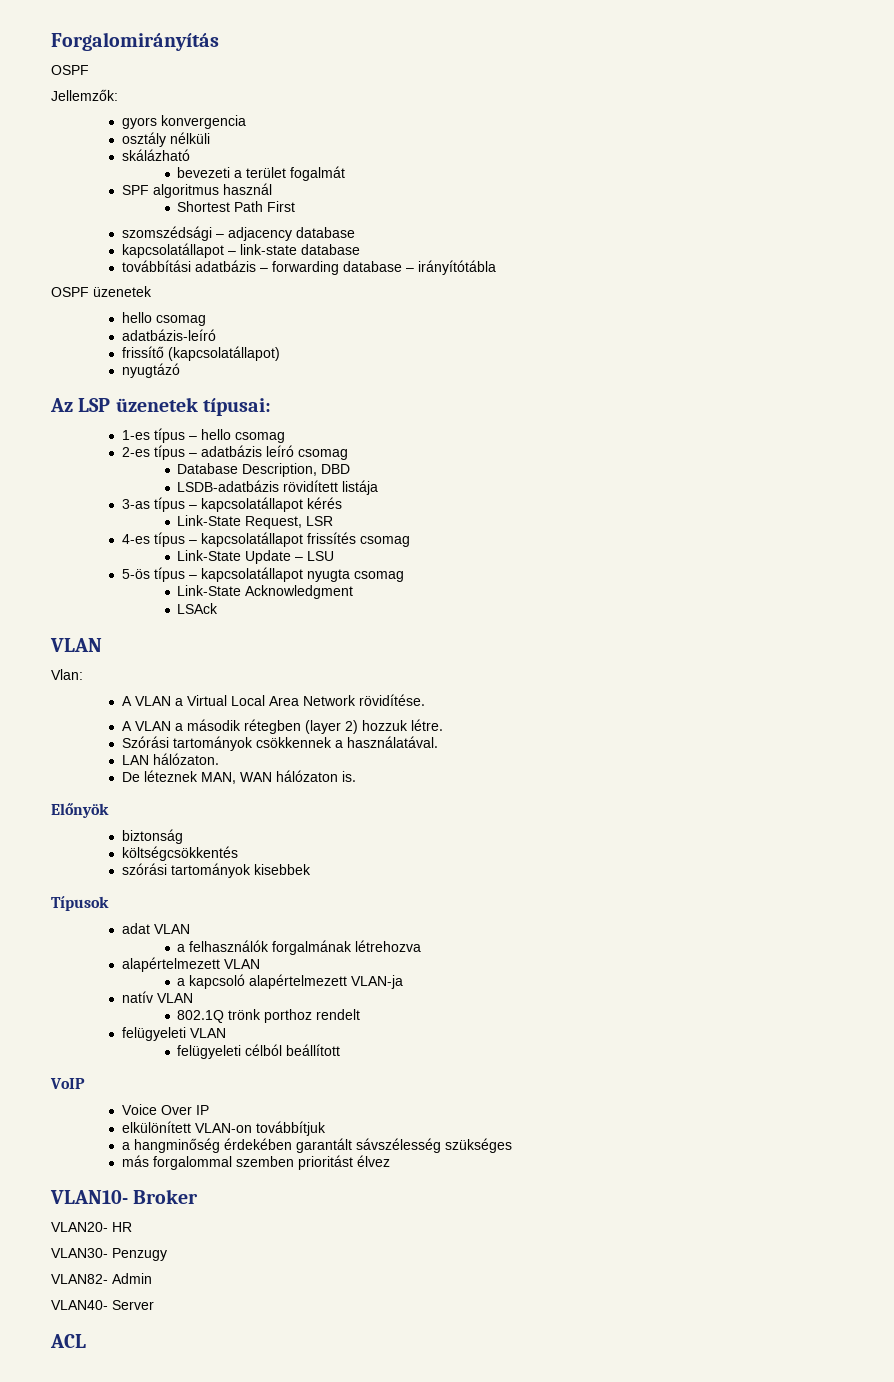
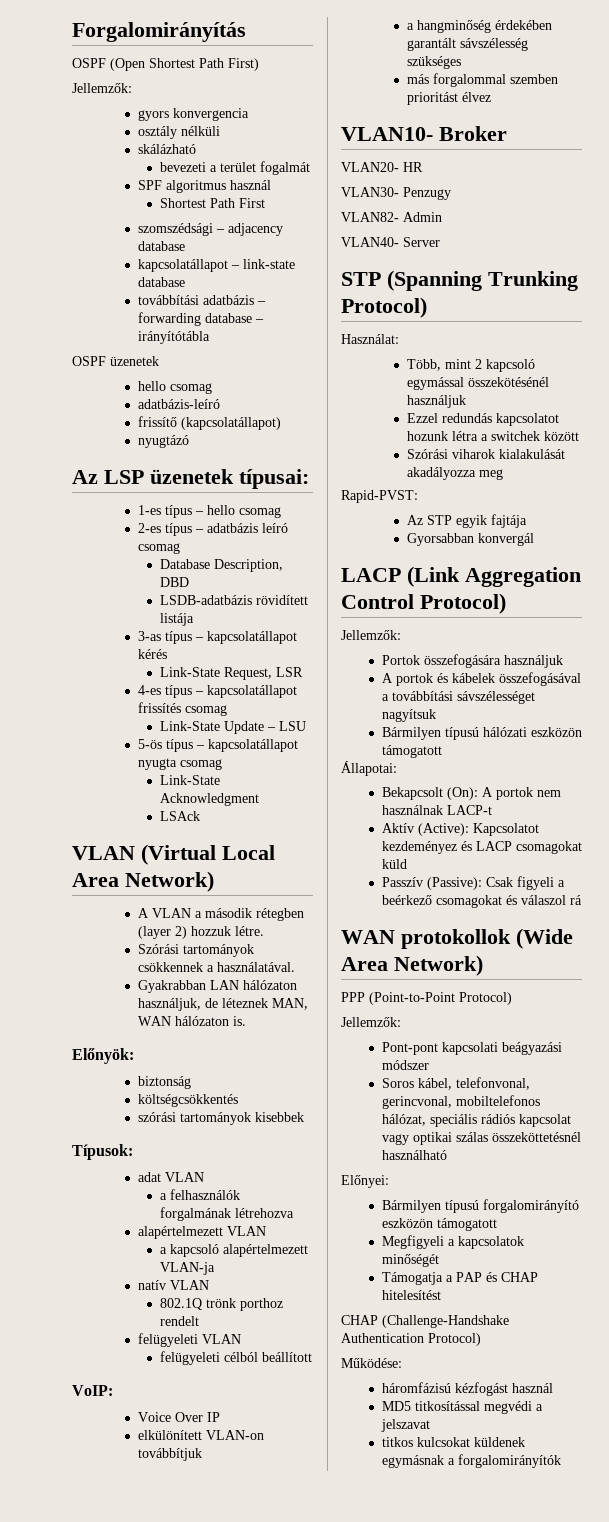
  Forgalomirányítás
- OSPF
+ OSPF (Open Shortest Path First)
  LSAck
- VLAN
- Vlan:
- A VLAN a Virtual Local Area Network rövidítése.
+ VLAN (Virtual Local Area Network)
- LAN hálózaton.
- De léteznek MAN, WAN hálózaton is.
+ Gyakrabban LAN hálózaton használjuk, de léteznek MAN, WAN hálózaton is.
- Előnyök
+ Előnyök:
- Típusok
+ Típusok:
- VoIP
+ VoIP:
- ACL
+ STP (Spanning Trunking Protocol)
+ Használat:
+ Több, mint 2 kapcsoló egymással összekötésénél használjuk
+ Ezzel redundás kapcsolatot hozunk létra a switchek között
+ Szórási viharok kialakulását akadályozza meg
+ Rapid-PVST:
+ Az STP egyik fajtája
+ Gyorsabban konvergál
+ LACP (Link Aggregation Control Protocol)
+ Jellemzők:
+ Portok összefogására használjuk
+ A portok és kábelek összefogásával a továbbítási sávszélességet nagyítsuk
+ Bármilyen típusú hálózati eszközön támogatott
+ Állapotai:
+ Bekapcsolt (On): A portok nem használnak LACP-t
+ Aktív (Active): Kapcsolatot kezdeményez és LACP csomagokat küld
+ Passzív (Passive): Csak figyeli a beérkező csomagokat és válaszol rá
+ WAN protokollok (Wide Area Network)
+ PPP (Point-to-Point Protocol)
+ Jellemzők:
+ Pont-pont kapcsolati beágyazási módszer
+ Soros kábel, telefonvonal, gerincvonal, mobiltelefonos hálózat, speciális rádiós kapcsolat vagy optikai szálas összeköttetésnél használható
+ Előnyei:
+ Bármilyen típusú forgalomirányító eszközön támogatott
+ Megfigyeli a kapcsolatok minőségét
+ Támogatja a PAP és CHAP hitelesítést
+ CHAP (Challenge-Handshake Authentication Protocol)
+ Működése:
+ háromfázisú kézfogást használ
+ MD5 titkosítással megvédi a jelszavat
+ titkos kulcsokat küldenek egymásnak a forgalomirányítók

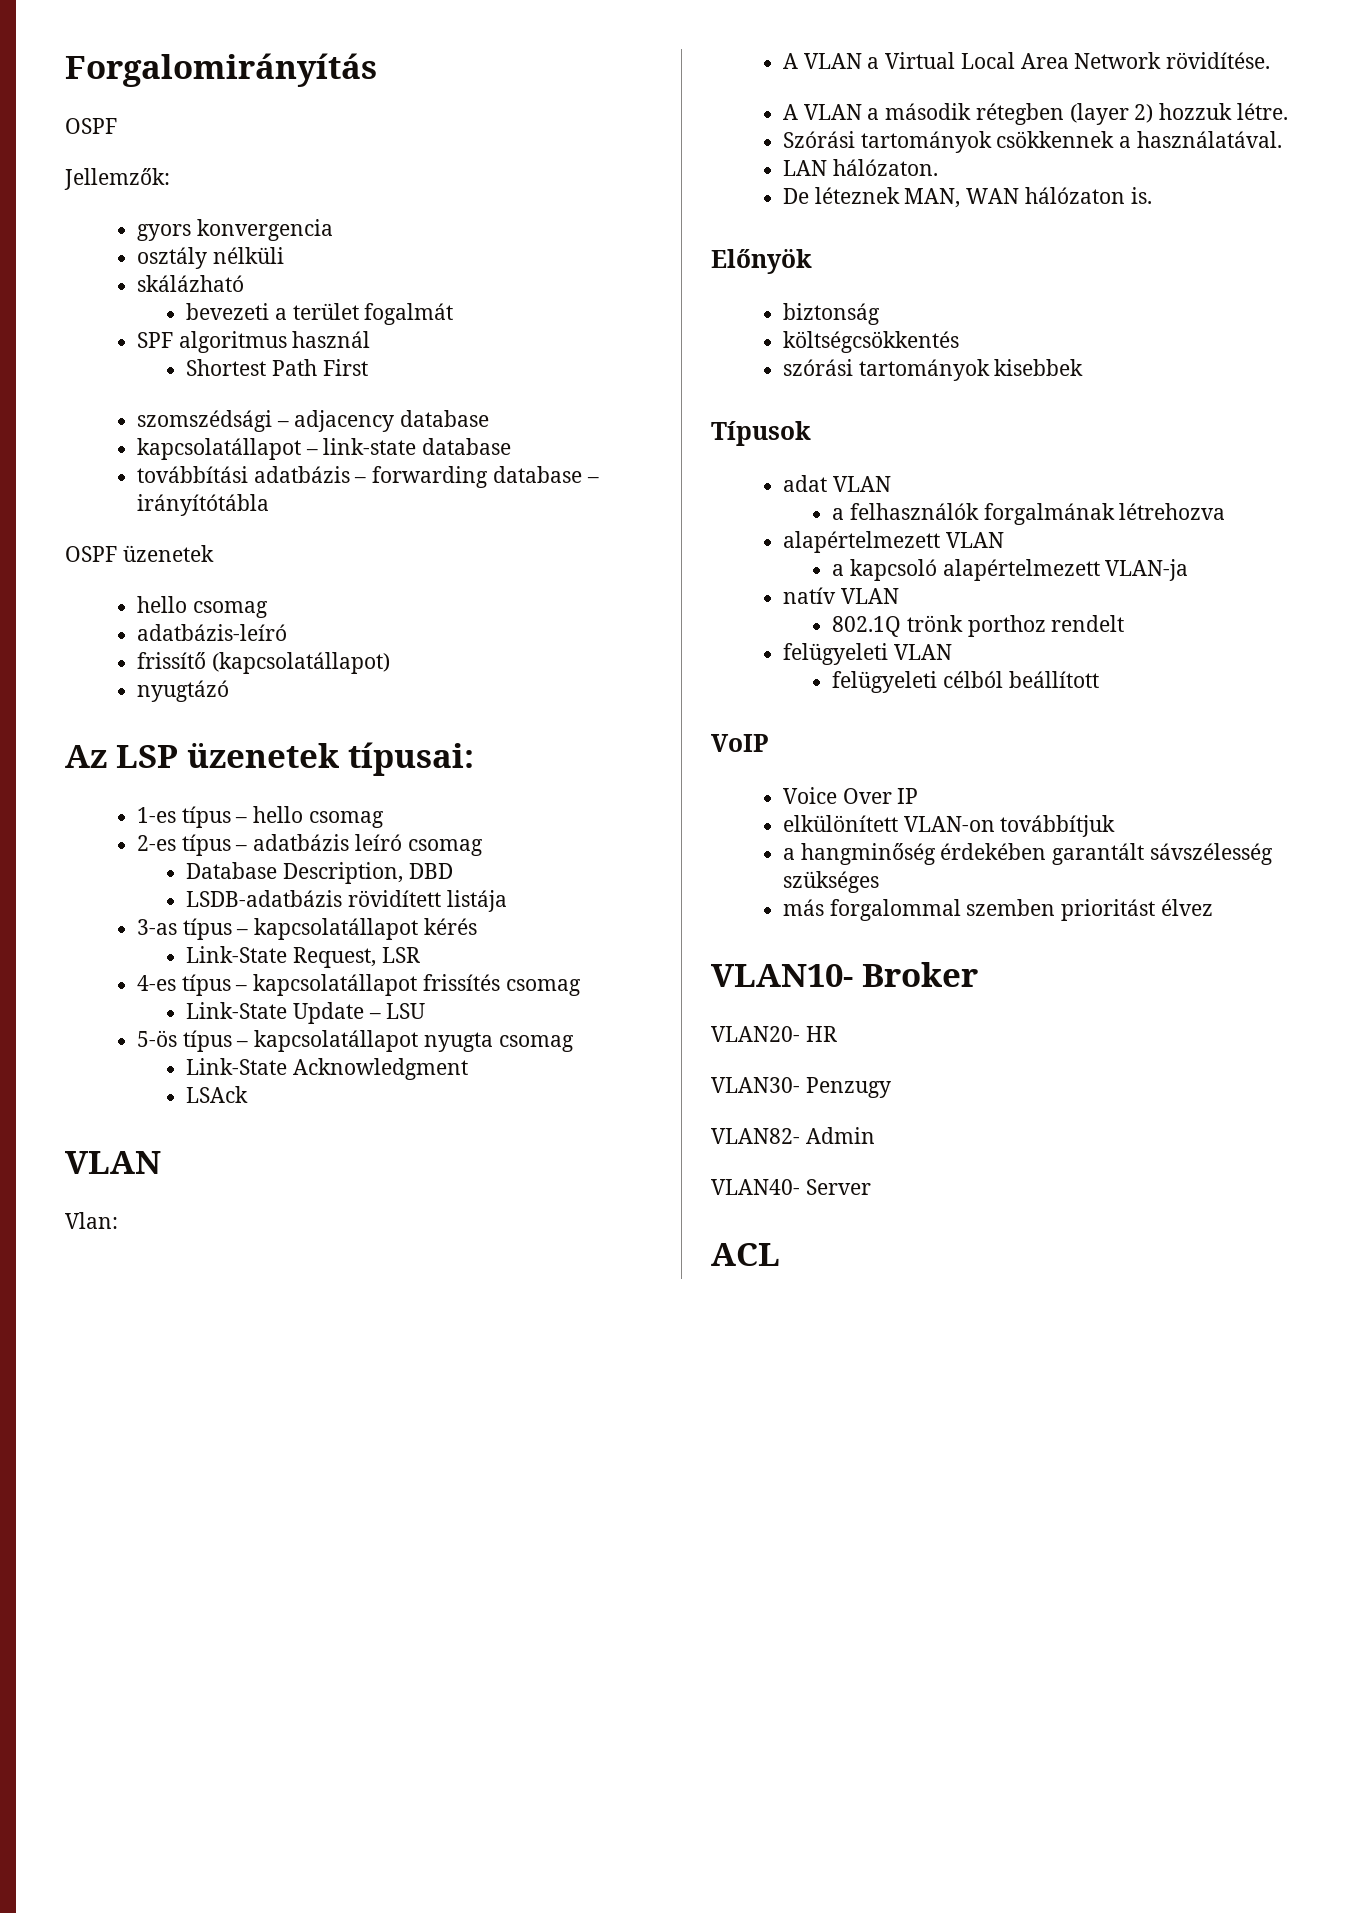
  Forgalomirányítás
- OSPF (Open Shortest Path First)
+ OSPF
  LSAck
- VLAN (Virtual Local Area Network)
+ VLAN
+ Vlan:
+ A VLAN a Virtual Local Area Network rövidítése.
- Gyakrabban LAN hálózaton használjuk, de léteznek MAN, WAN hálózaton is.
+ LAN hálózaton.
+ De léteznek MAN, WAN hálózaton is.
- Előnyök:
+ Előnyök
- Típusok:
+ Típusok
- VoIP:
+ VoIP
- STP (Spanning Trunking Protocol)
- Használat:
- Több, mint 2 kapcsoló egymással összekötésénél használjuk
- Ezzel redundás kapcsolatot hozunk létra a switchek között
- Szórási viharok kialakulását akadályozza meg
- Rapid-PVST:
- Az STP egyik fajtája
- Gyorsabban konvergál
- LACP (Link Aggregation Control Protocol)
- Jellemzők:
- Portok összefogására használjuk
- A portok és kábelek összefogásával a továbbítási sávszélességet nagyítsuk
- Bármilyen típusú hálózati eszközön támogatott
- Állapotai:
- Bekapcsolt (On): A portok nem használnak LACP-t
- Aktív (Active): Kapcsolatot kezdeményez és LACP csomagokat küld
- Passzív (Passive): Csak figyeli a beérkező csomagokat és válaszol rá
- WAN protokollok (Wide Area Network)
- PPP (Point-to-Point Protocol)
- Jellemzők:
- Pont-pont kapcsolati beágyazási módszer
- Soros kábel, telefonvonal, gerincvonal, mobiltelefonos hálózat, speciális rádiós kapcsolat vagy optikai szálas összeköttetésnél használható
- Előnyei:
- Bármilyen típusú forgalomirányító eszközön támogatott
- Megfigyeli a kapcsolatok minőségét
- Támogatja a PAP és CHAP hitelesítést
- CHAP (Challenge-Handshake Authentication Protocol)
- Működése:
- háromfázisú kézfogást használ
- MD5 titkosítással megvédi a jelszavat
- titkos kulcsokat küldenek egymásnak a forgalomirányítók
+ ACL

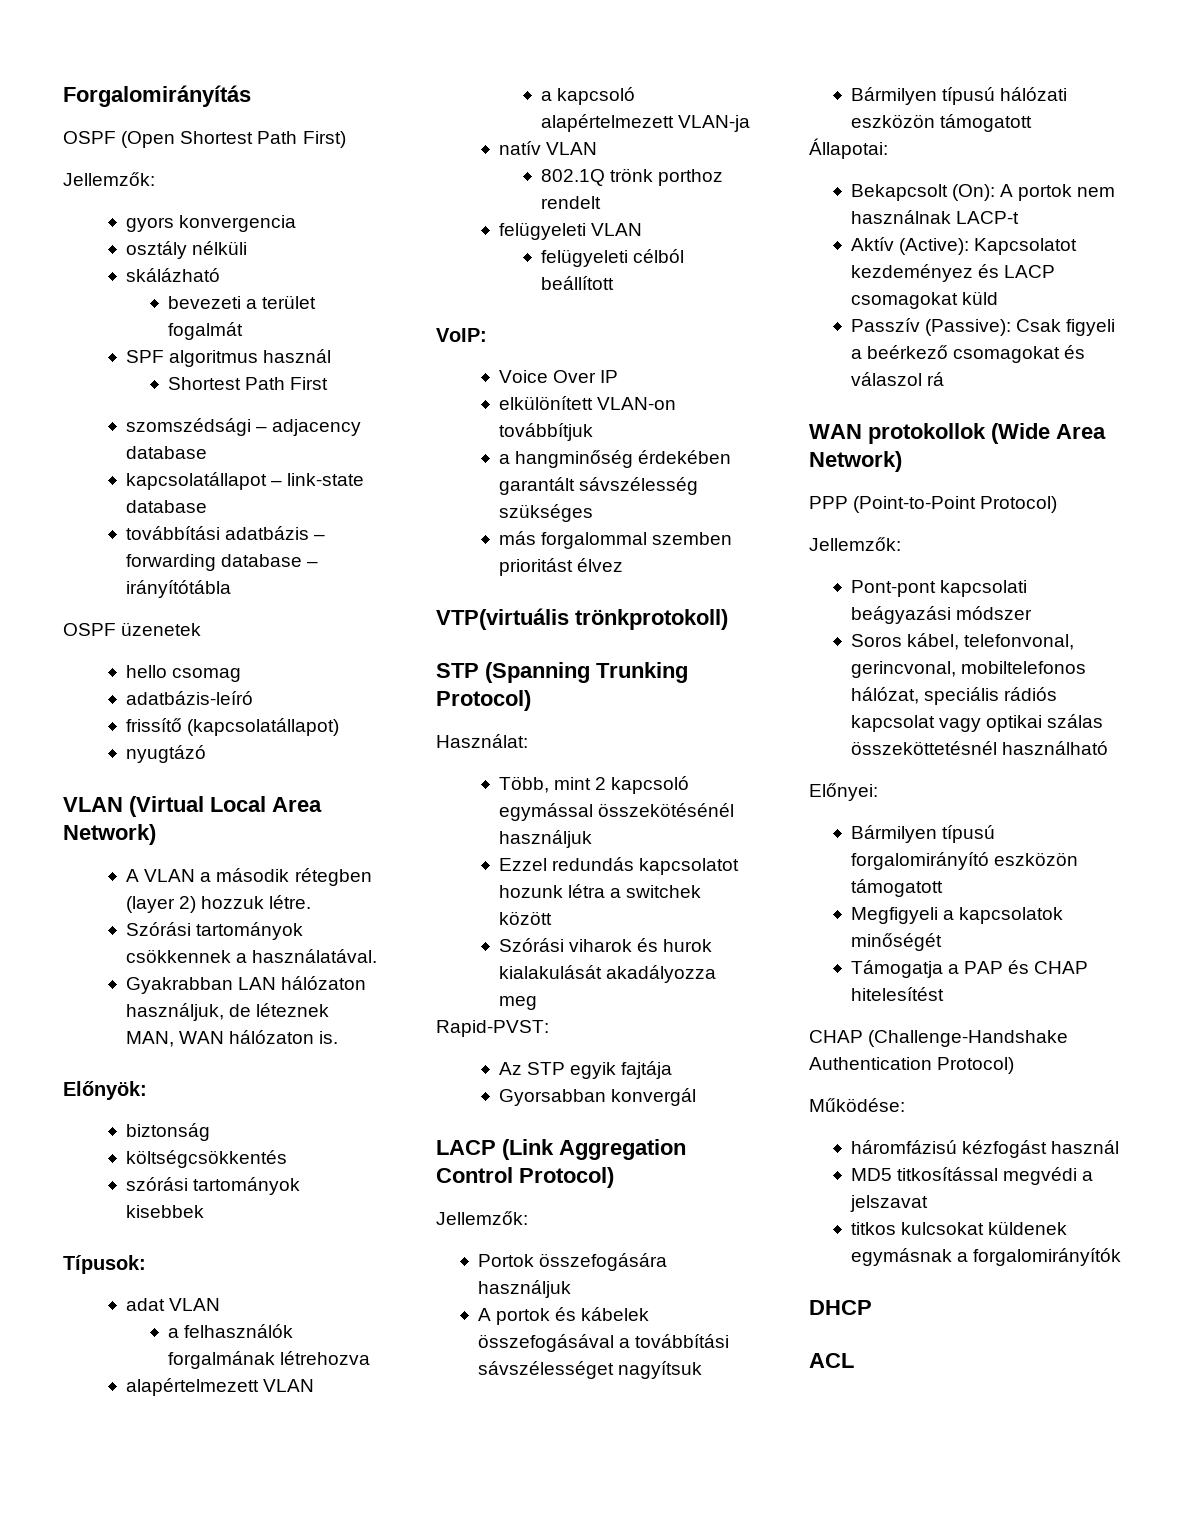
  Forgalomirányítás
- OSPF
+ OSPF (Open Shortest Path First)
- Az LSP üzenetek típusai:
- 1-es típus – hello csomag
- 2-es típus – adatbázis leíró csomag
- Database Description, DBD
- LSDB-adatbázis rövidített listája
- 3-as típus – kapcsolatállapot kérés
- Link-State Request, LSR
- 4-es típus – kapcsolatállapot frissítés csomag
- Link-State Update – LSU
- 5-ös típus – kapcsolatállapot nyugta csomag
- Link-State Acknowledgment
- LSAck
- VLAN
- Vlan:
- A VLAN a Virtual Local Area Network rövidítése.
+ VLAN (Virtual Local Area Network)
- LAN hálózaton.
- De léteznek MAN, WAN hálózaton is.
+ Gyakrabban LAN hálózaton használjuk, de léteznek MAN, WAN hálózaton is.
- Előnyök
+ Előnyök:
- Típusok
+ Típusok:
- VoIP
+ VoIP:
- VLAN10- Broker
- VLAN20- HR
- VLAN30- Penzugy
- VLAN82- Admin
- VLAN40- Server
+ VTP(virtuális trönkprotokoll)
+ STP (Spanning Trunking Protocol)
+ Használat:
+ Több, mint 2 kapcsoló egymással összekötésénél használjuk
+ Ezzel redundás kapcsolatot hozunk létra a switchek között
+ Szórási viharok és hurok kialakulását akadályozza meg
+ Rapid-PVST:
+ Az STP egyik fajtája
+ Gyorsabban konvergál
+ LACP (Link Aggregation Control Protocol)
+ Jellemzők:
+ Portok összefogására használjuk
+ A portok és kábelek összefogásával a továbbítási sávszélességet nagyítsuk
+ Bármilyen típusú hálózati eszközön támogatott
+ Állapotai:
+ Bekapcsolt (On): A portok nem használnak LACP-t
+ Aktív (Active): Kapcsolatot kezdeményez és LACP csomagokat küld
+ Passzív (Passive): Csak figyeli a beérkező csomagokat és válaszol rá
+ WAN protokollok (Wide Area Network)
+ PPP (Point-to-Point Protocol)
+ Jellemzők:
+ Pont-pont kapcsolati beágyazási módszer
+ Soros kábel, telefonvonal, gerincvonal, mobiltelefonos hálózat, speciális rádiós kapcsolat vagy optikai szálas összeköttetésnél használható
+ Előnyei:
+ Bármilyen típusú forgalomirányító eszközön támogatott
+ Megfigyeli a kapcsolatok minőségét
+ Támogatja a PAP és CHAP hitelesítést
+ CHAP (Challenge-Handshake Authentication Protocol)
+ Működése:
+ háromfázisú kézfogást használ
+ MD5 titkosítással megvédi a jelszavat
+ titkos kulcsokat küldenek egymásnak a forgalomirányítók
+ DHCP

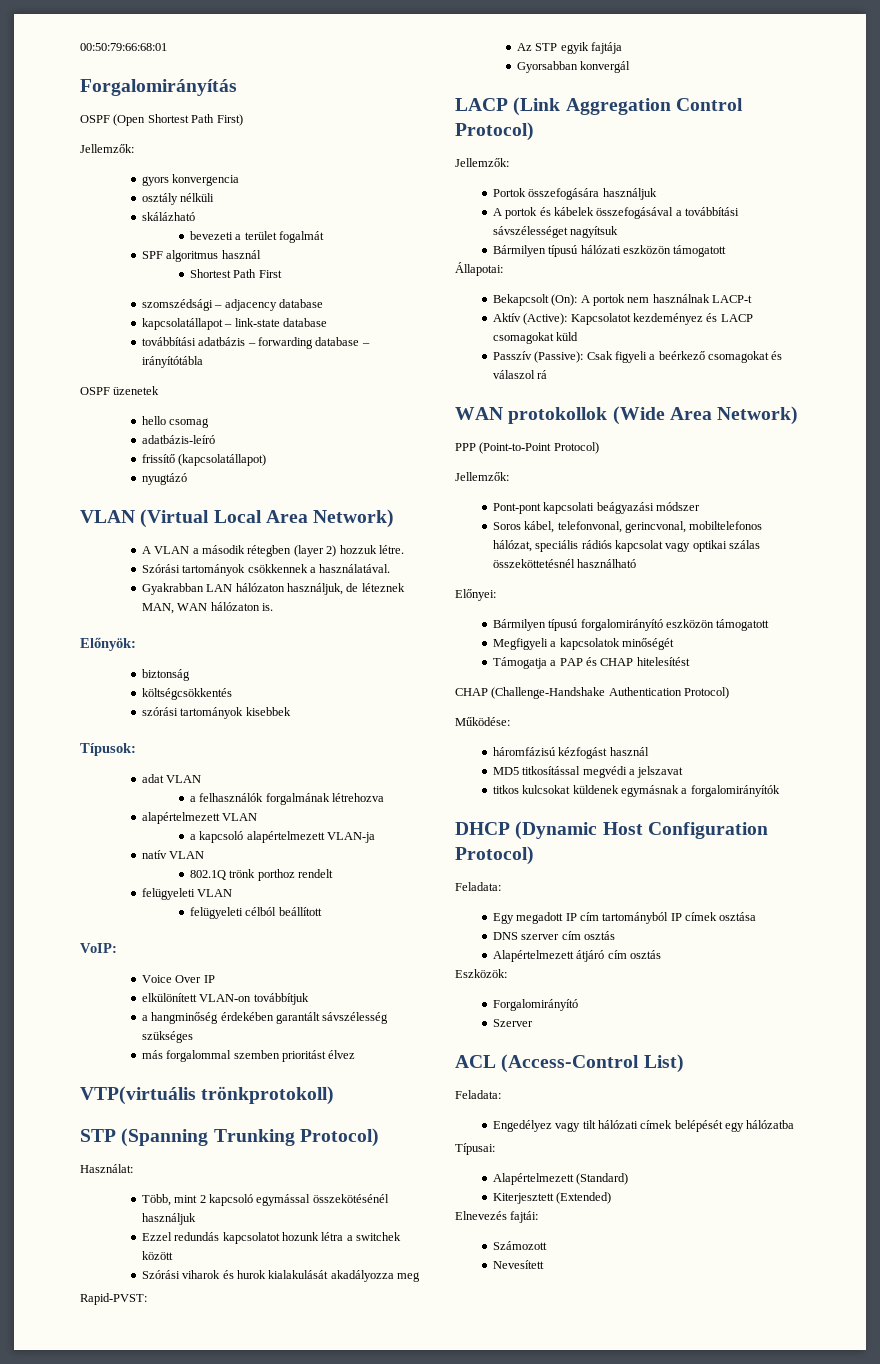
+ 00:50:79:66:68:01
- DHCP
- ACL
+ DHCP (Dynamic Host Configuration Protocol)
+ Feladata:
+ Egy megadott IP cím tartományból IP címek osztása
+ DNS szerver cím osztás
+ Alapértelmezett átjáró cím osztás
+ Eszközök:
+ Forgalomirányító
+ Szerver
+ ACL (Access-Control List)
+ Feladata:
+ Engedélyez vagy tilt hálózati címek belépését egy hálózatba
+ Típusai:
+ Alapértelmezett (Standard)
+ Kiterjesztett (Extended)
+ Elnevezés fajtái:
+ Számozott
+ Nevesített

